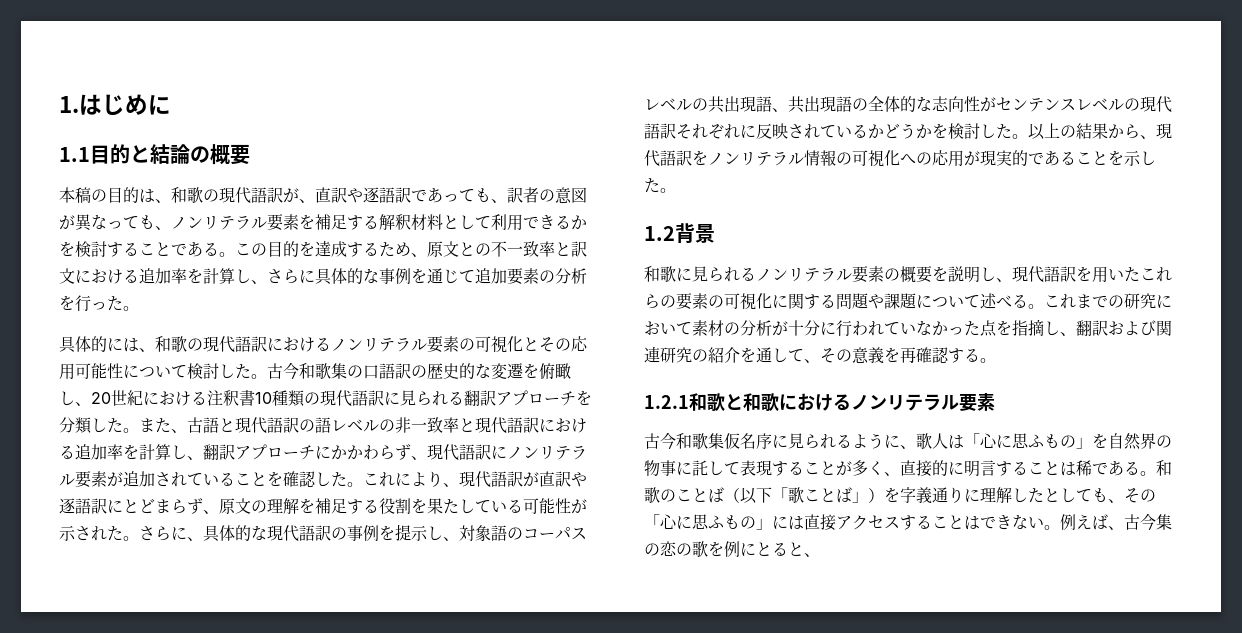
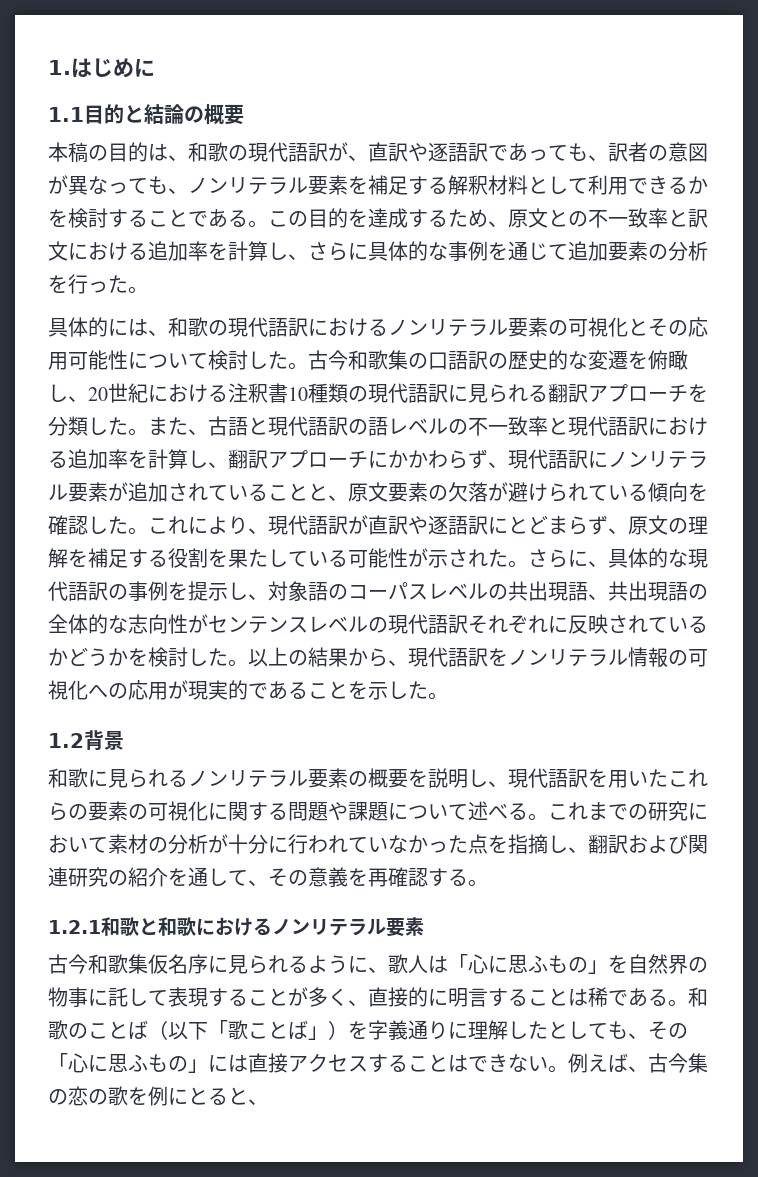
- また、古語と現代語訳の語レベルの非一致率と現代語訳における追加率を計算し、翻訳アプローチにかかわらず、現代語訳にノンリテラル要素が追加されていることを確認した。
+ また、古語と現代語訳の語レベルの不一致率と現代語訳における追加率を計算し、翻訳アプローチにかかわらず、現代語訳にノンリテラル要素が追加されていることと、原文要素の欠落が避けられている傾向を確認した。

